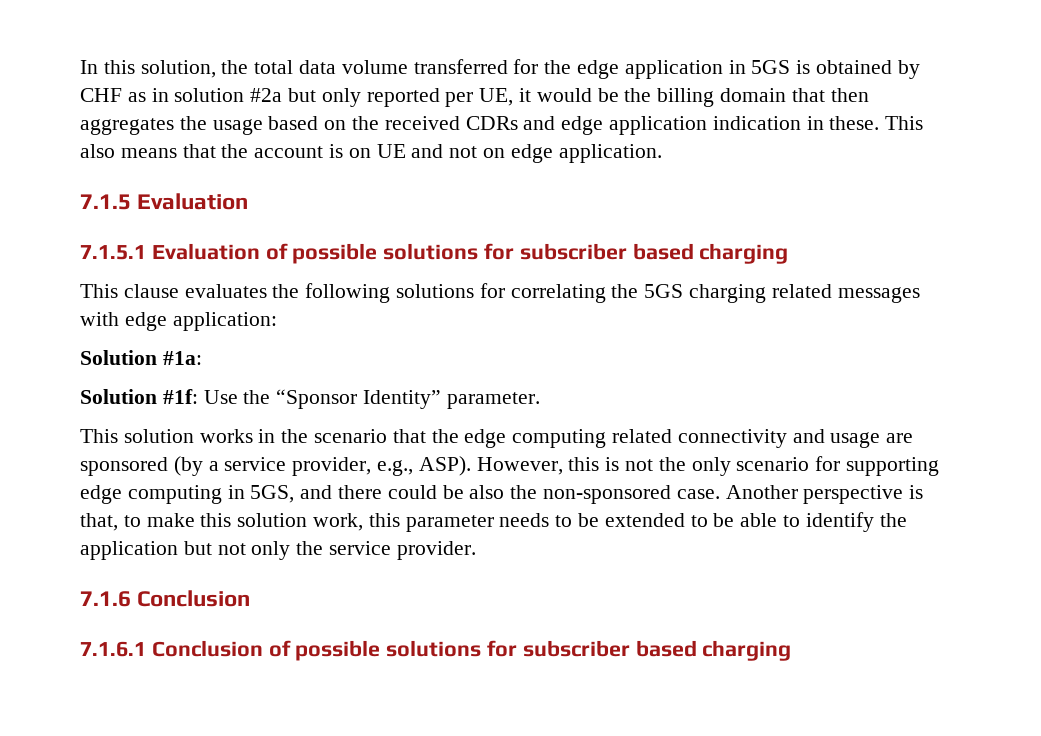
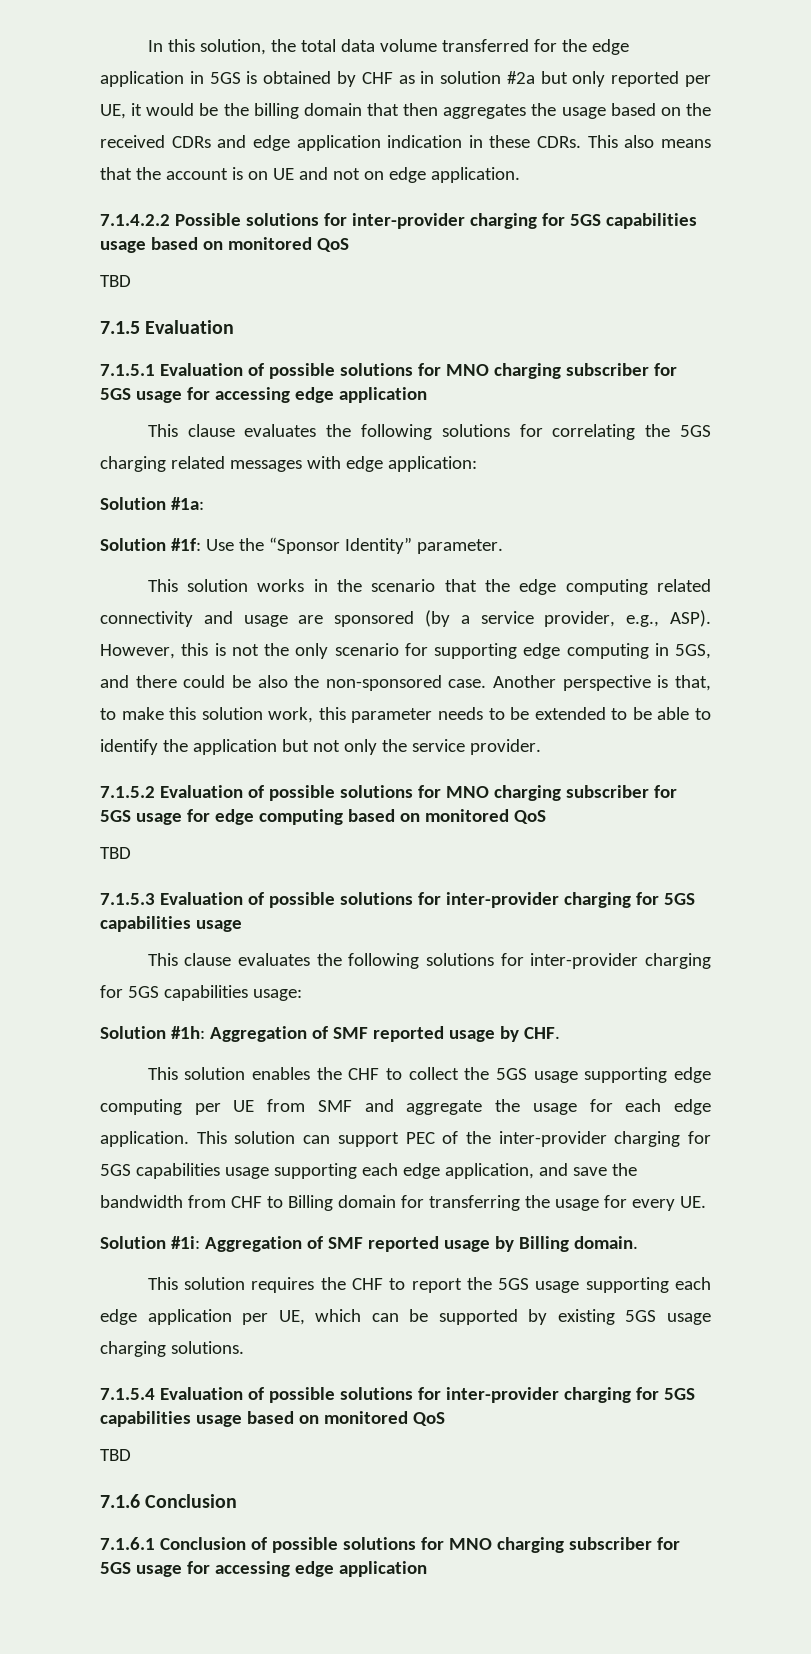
- In this solution, the total data volume transferred for the edge application in 5GS is obtained by CHF as in solution #2a but only reported per UE, it would be the billing domain that then aggregates the usage based on the received CDRs and edge application indication in these.
+ In this solution, the total data volume transferred for the edge application in 5GS is obtained by CHF as in solution #2a but only reported per UE, it would be the billing domain that then aggregates the usage based on the received CDRs and edge application indication in these CDRs.
+ 7.1.4.2.2 Possible solutions for inter-provider charging for 5GS capabilities usage based on monitored QoS
+ TBD
- 7.1.5.1 Evaluation of possible solutions for subscriber based charging
+ 7.1.5.1 Evaluation of possible solutions for MNO charging subscriber for 5GS usage for accessing edge application
+ 7.1.5.2 Evaluation of possible solutions for MNO charging subscriber for 5GS usage for edge computing based on monitored QoS
+ TBD
+ 7.1.5.3 Evaluation of possible solutions for inter-provider charging for 5GS capabilities usage
+ This clause evaluates the following solutions for inter-provider charging for 5GS capabilities usage:
+ Solution #1h: Aggregation of SMF reported usage by CHF.
+ This solution enables the CHF to collect the 5GS usage supporting edge computing per UE from SMF and aggregate the usage for each edge application. This solution can support PEC of the inter-provider charging for 5GS capabilities usage supporting each edge application, and save the bandwidth from CHF to Billing domain for transferring the usage for every UE.
+ Solution #1i: Aggregation of SMF reported usage by Billing domain.
+ This solution requires the CHF to report the 5GS usage supporting each edge application per UE, which can be supported by existing 5GS usage charging solutions.
+ 7.1.5.4 Evaluation of possible solutions for inter-provider charging for 5GS capabilities usage based on monitored QoS
+ TBD
- 7.1.6.1 Conclusion of possible solutions for subscriber based charging
+ 7.1.6.1 Conclusion of possible solutions for MNO charging subscriber for 5GS usage for accessing edge application

